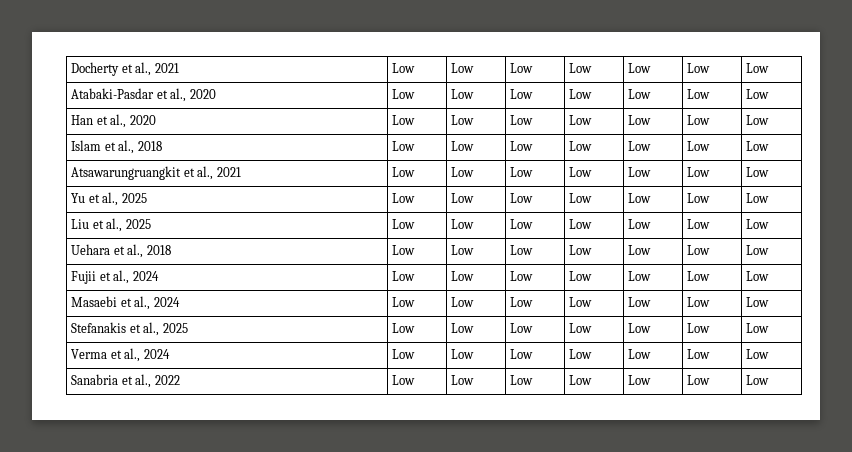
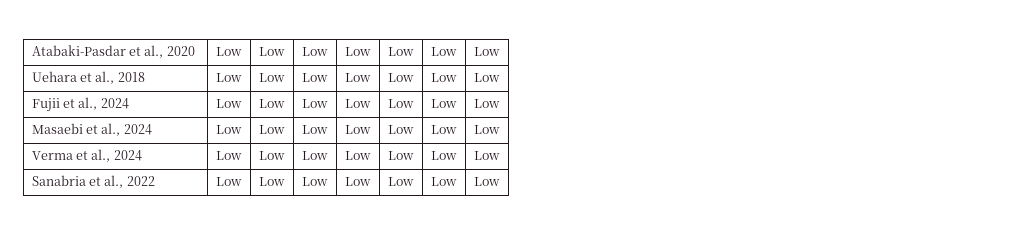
- Docherty et al., 2021 | Low | Low | Low | Low | Low | Low | Low
- Han et al., 2020 | Low | Low | Low | Low | Low | Low | Low
- Islam et al., 2018 | Low | Low | Low | Low | Low | Low | Low
- Atsawarungruangkit et al., 2021 | Low | Low | Low | Low | Low | Low | Low
- Yu et al., 2025 | Low | Low | Low | Low | Low | Low | Low
- Liu et al., 2025 | Low | Low | Low | Low | Low | Low | Low
- Stefanakis et al., 2025 | Low | Low | Low | Low | Low | Low | Low

